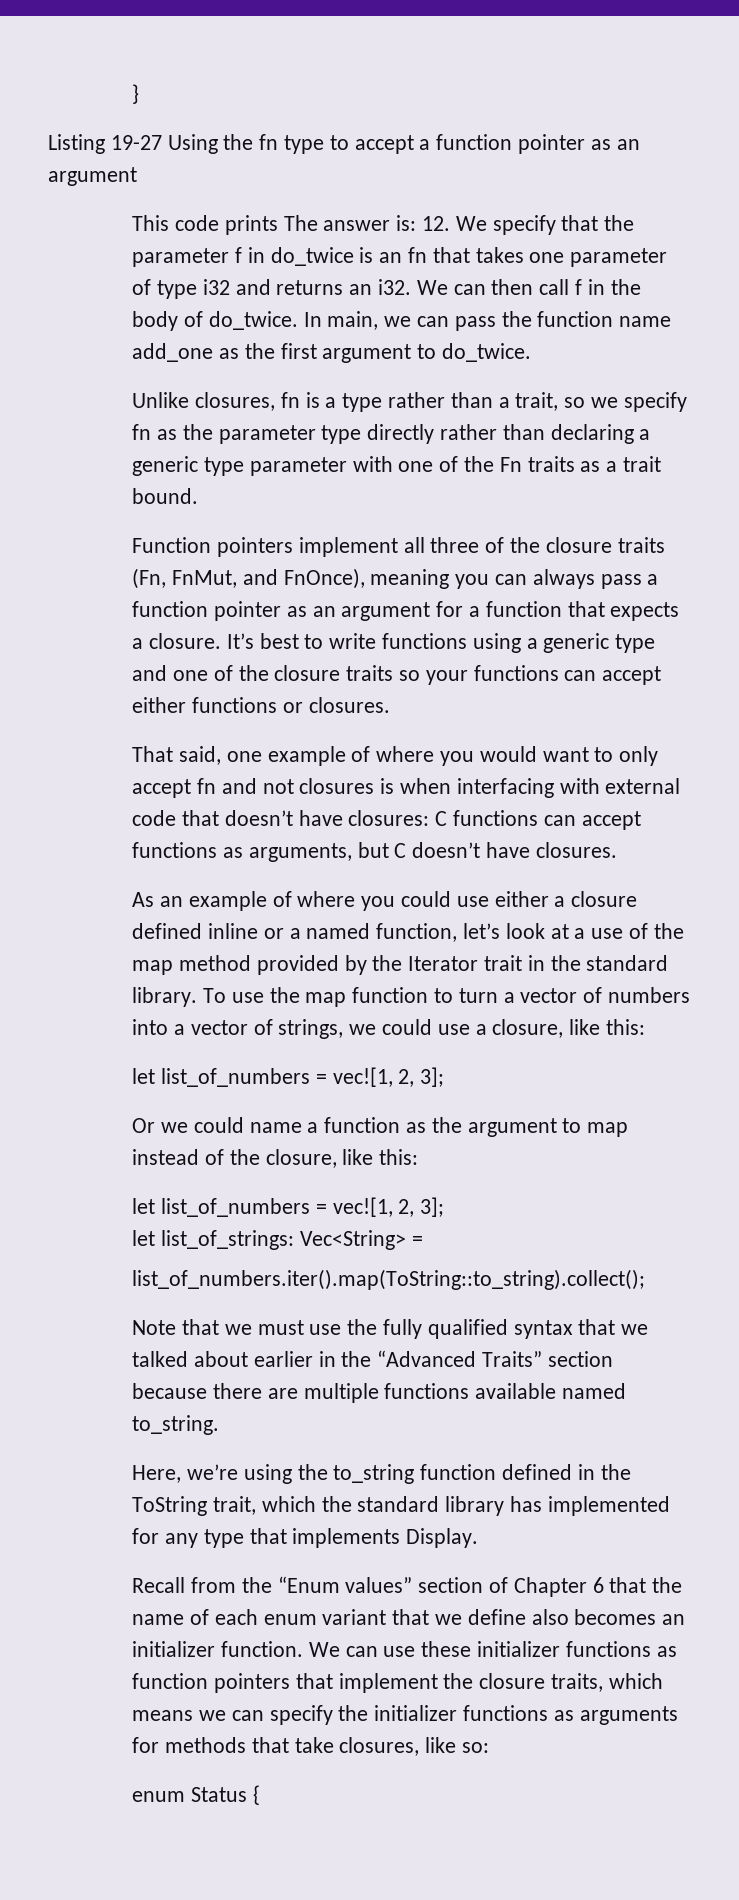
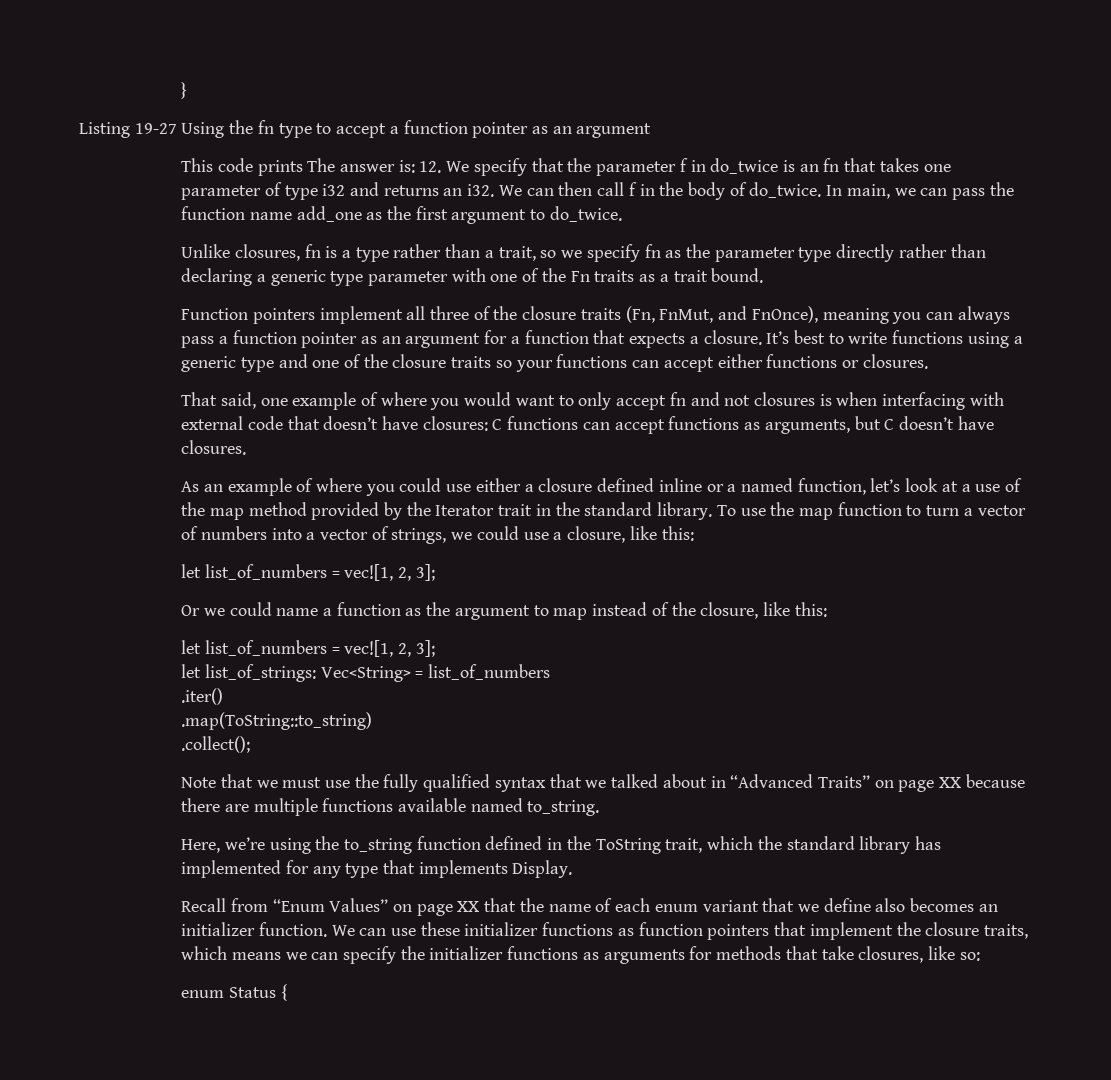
- let list_of_strings: Vec<String> =
- list_of_numbers.iter().map(ToString::to_string).collect();
+ let list_of_strings: Vec<String> = list_of_numbers
+ .iter()
+ .map(ToString::to_string)
+ .collect();
- Note that we must use the fully qualified syntax that we talked about earlier in the “Advanced Traits” section because there are multiple functions available named to_string.
+ Note that we must use the fully qualified syntax that we talked about in “Advanced Traits” on page XX because there are multiple functions available named to_string.
- Recall from the “Enum values” section of Chapter 6 that the name of each enum variant that we define also becomes an initializer function.
+ Recall from “Enum Values” on page XX that the name of each enum variant that we define also becomes an initializer function.

